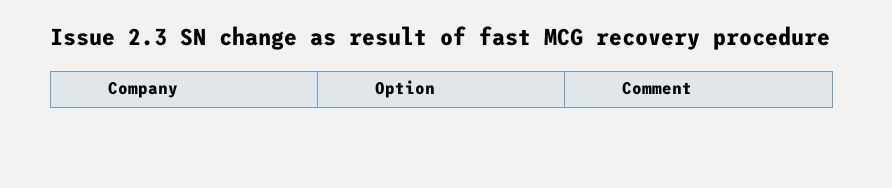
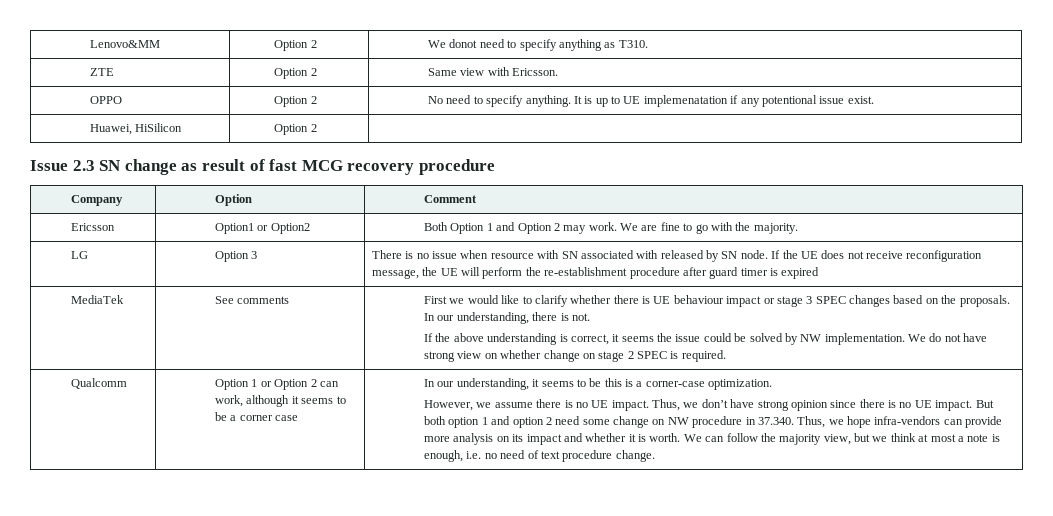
+ Lenovo&MM | Option 2 | We donot need to specify anything as T310.
+ ZTE | Option 2 | Same view with Ericsson.
+ OPPO | Option 2 | No need to specify anything. It is up to UE implemenatation if any potentional issue exist.
+ Huawei, HiSilicon | Option 2 |
+ Ericsson | Option1 or Option2 | Both Option 1 and Option 2 may work. We are fine to go with the majority.
+ LG | Option 3 | There is no issue when resource with SN associated with released by SN node. If the UE does not receive reconfiguration message, the UE will perform the re-establishment procedure after guard timer is expired
+ MediaTek | See comments | First we would like to clarify whether there is UE behaviour impact or stage 3 SPEC changes based on the proposals. In our understanding, there is not.
+ If the above understanding is correct, it seems the issue could be solved by NW implementation. We do not have strong view on whether change on stage 2 SPEC is required.
+ Qualcomm | Option 1 or Option 2 can work, although it seems to be a corner case | In our understanding, it seems to be this is a corner-case optimization.
+ However, we assume there is no UE impact. Thus, we don’t have strong opinion since there is no UE impact. But both option 1 and option 2 need some change on NW procedure in 37.340. Thus, we hope infra-vendors can provide more analysis on its impact and whether it is worth. We can follow the majority view, but we think at most a note is enough, i.e. no need of text procedure change.

